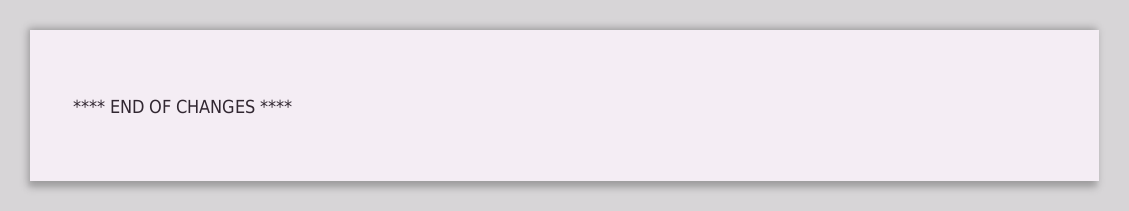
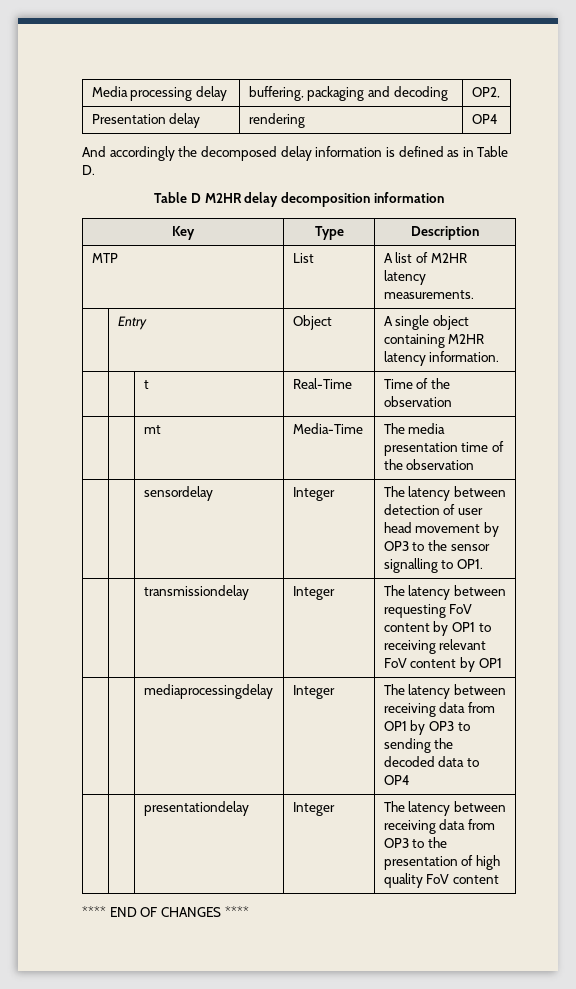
+ Media processing delay | buffering, packaging and decoding | OP2,
+ Presentation delay | rendering | OP4
+ And accordingly the decomposed delay information is defined as in Table D.
+ Table D M2HR delay decomposition information
+ Key | Type | Description
+ MTP | List | A list of M2HR latency measurements.
+ | Entry | Object | A single object containing M2HR latency information.
+ | | t | Real-Time | Time of the observation
+ | | mt | Media-Time | The media presentation time of the observation
+ | | sensordelay | Integer | The latency between detection of user head movement by OP3 to the sensor signalling to OP1.
+ | | transmissiondelay | Integer | The latency between requesting FoV content by OP1 to receiving relevant FoV content by OP1
+ | | mediaprocessingdelay | Integer | The latency between receiving data from OP1 by OP3 to sending the decoded data to OP4
+ | | presentationdelay | Integer | The latency between receiving data from OP3 to the presentation of high quality FoV content

